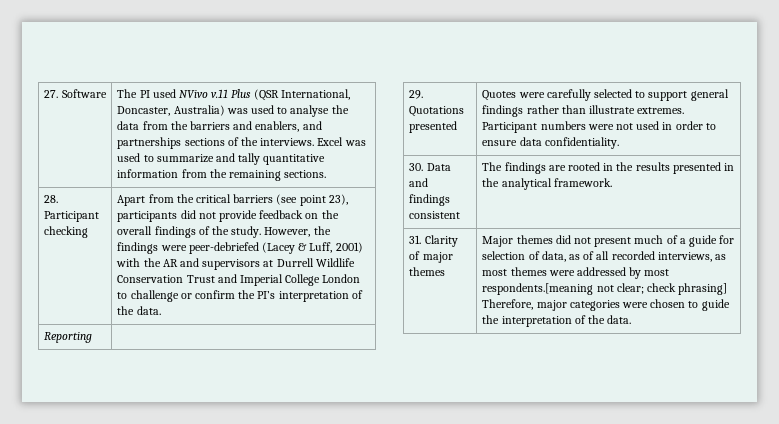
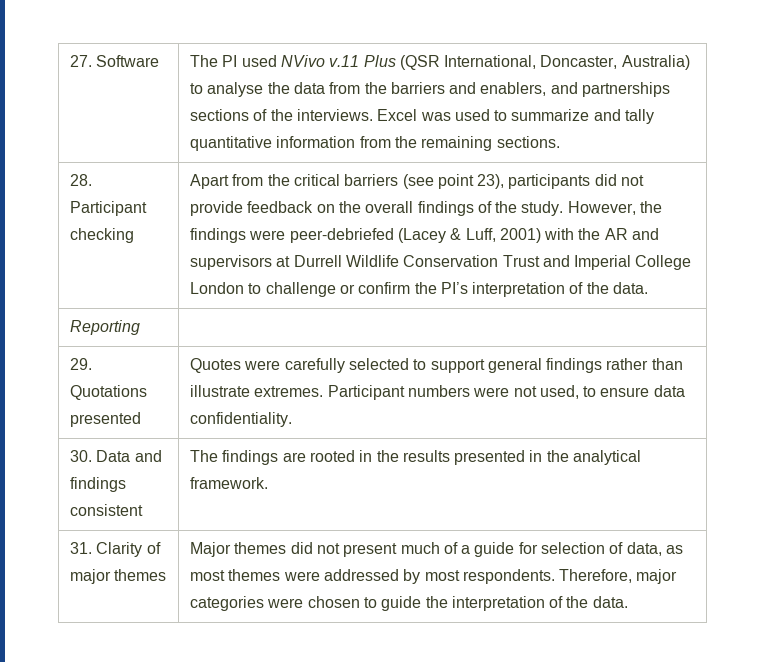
- The PI used NVivo v.11 Plus (QSR International, Doncaster, Australia) was used to analyse the data from the barriers and enablers, and partnerships sections of the interviews.
+ The PI used NVivo v.11 Plus (QSR International, Doncaster, Australia) to analyse the data from the barriers and enablers, and partnerships sections of the interviews.
- 29. Quotations presented | Quotes were carefully selected to support general findings rather than illustrate extremes. Participant numbers were not used in order to ensure data confidentiality.
+ 29. Quotations presented | Quotes were carefully selected to support general findings rather than illustrate extremes. Participant numbers were not used, to ensure data confidentiality.
- Major themes did not present much of a guide for selection of data, as of all recorded interviews, as most themes were addressed by most respondents.[meaning not clear; check phrasing] Therefore, major categories were chosen to guide the interpretation of the data.
+ Major themes did not present much of a guide for selection of data, as most themes were addressed by most respondents. Therefore, major categories were chosen to guide the interpretation of the data.

